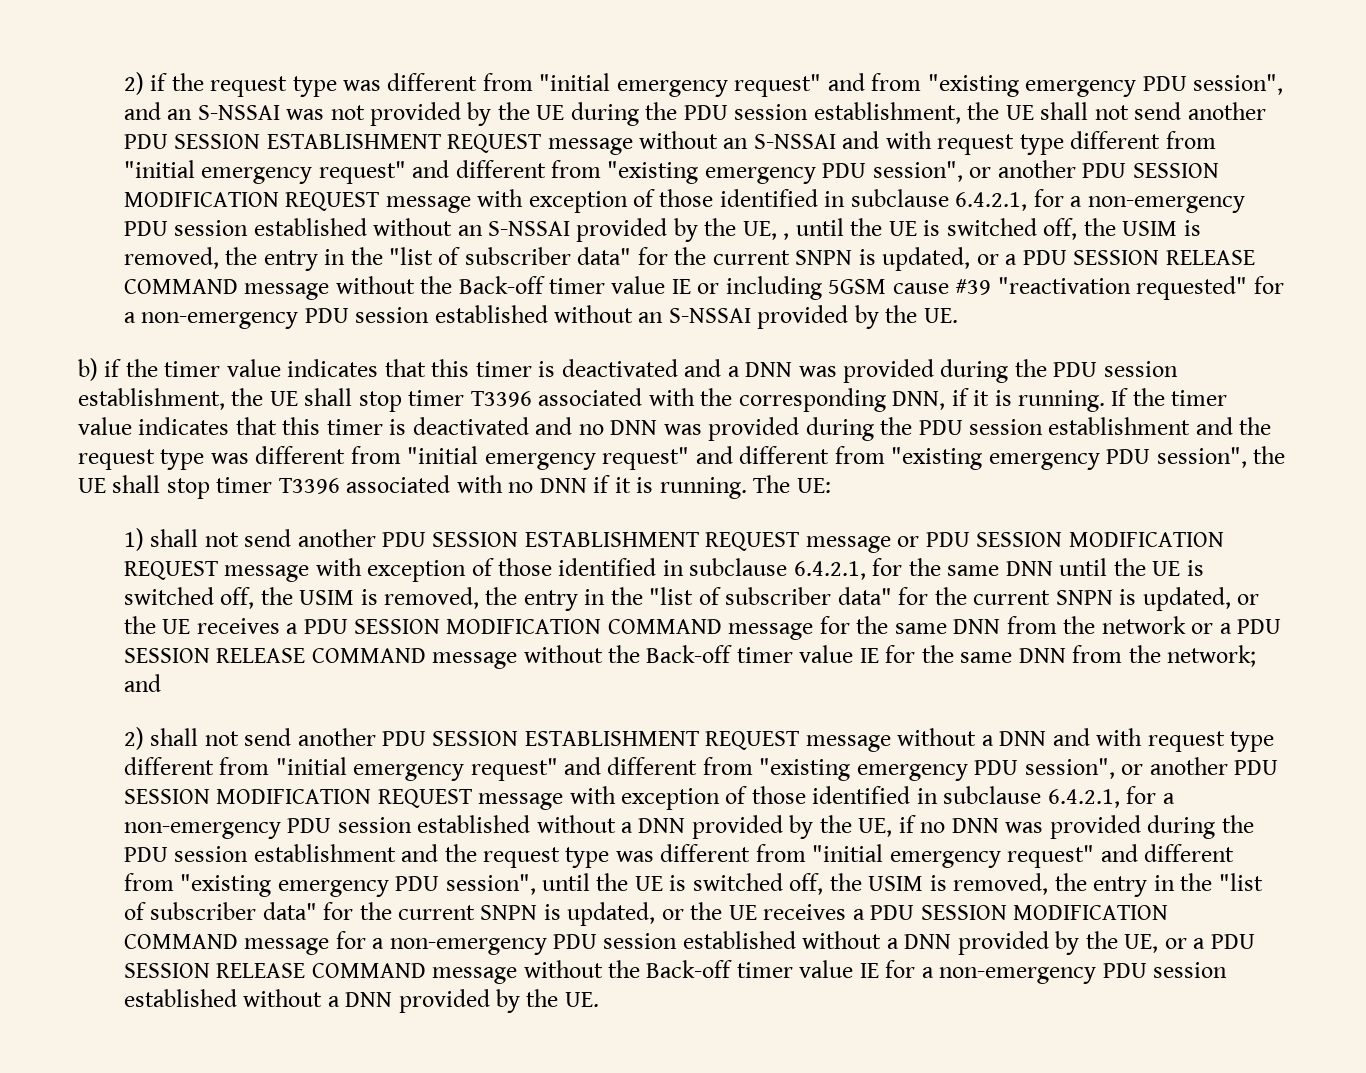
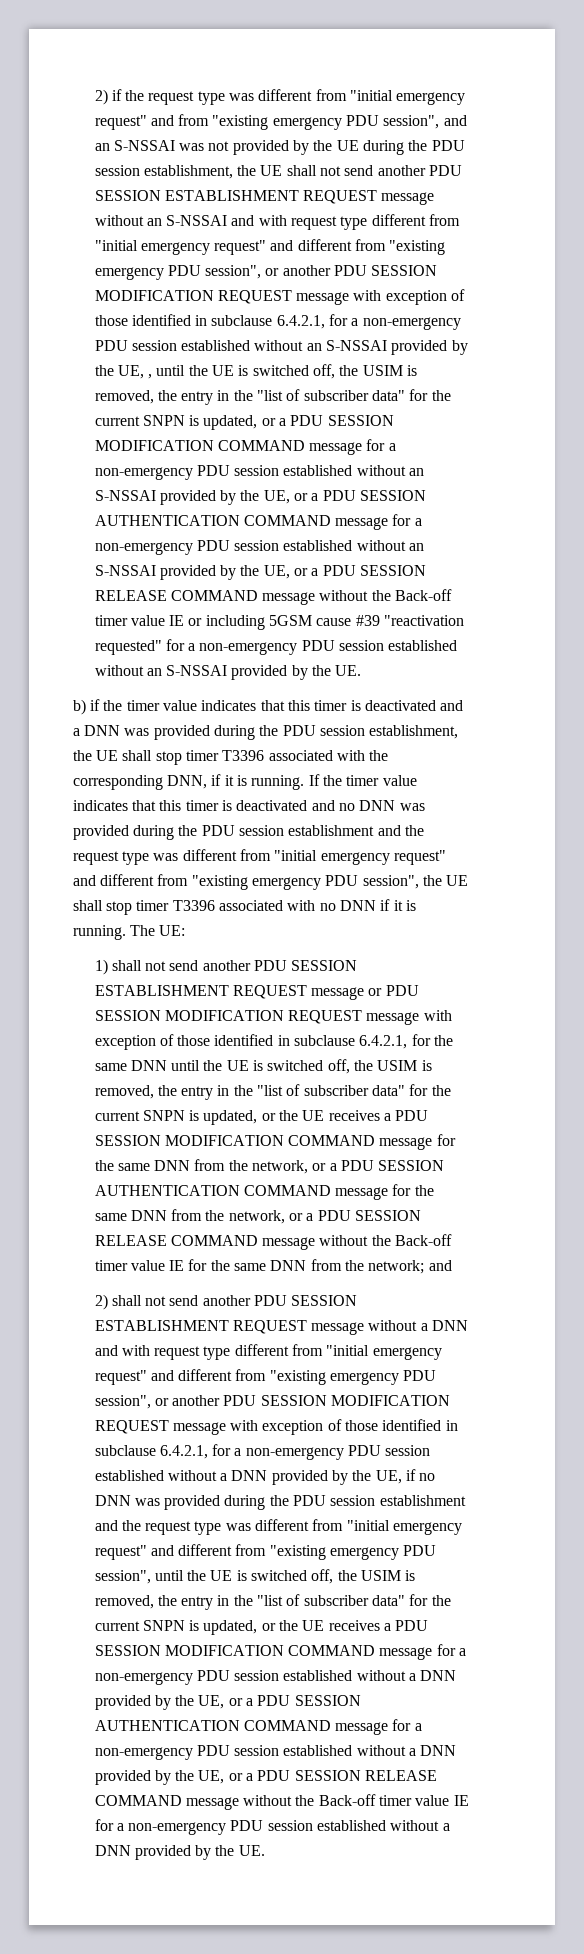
- 2) if the request type was different from "initial emergency request" and from "existing emergency PDU session", and an S-NSSAI was not provided by the UE during the PDU session establishment, the UE shall not send another PDU SESSION ESTABLISHMENT REQUEST message without an S-NSSAI and with request type different from "initial emergency request" and different from "existing emergency PDU session", or another PDU SESSION MODIFICATION REQUEST message with exception of those identified in subclause 6.4.2.1, for a non-emergency PDU session established without an S-NSSAI provided by the UE, , until the UE is switched off, the USIM is removed, the entry in the "list of subscriber data" for the current SNPN is updated, or a PDU SESSION RELEASE COMMAND message without the Back-off timer value IE or including 5GSM cause #39 "reactivation requested" for a non-emergency PDU session established without an S-NSSAI provided by the UE.
+ 2) if the request type was different from "initial emergency request" and from "existing emergency PDU session", and an S-NSSAI was not provided by the UE during the PDU session establishment, the UE shall not send another PDU SESSION ESTABLISHMENT REQUEST message without an S-NSSAI and with request type different from "initial emergency request" and different from "existing emergency PDU session", or another PDU SESSION MODIFICATION REQUEST message with exception of those identified in subclause 6.4.2.1, for a non-emergency PDU session established without an S-NSSAI provided by the UE, , until the UE is switched off, the USIM is removed, the entry in the "list of subscriber data" for the current SNPN is updated, or a PDU SESSION MODIFICATION COMMAND message for a non-emergency PDU session established without an S-NSSAI provided by the UE, or a PDU SESSION AUTHENTICATION COMMAND message for a non-emergency PDU session established without an S-NSSAI provided by the UE, or a PDU SESSION RELEASE COMMAND message without the Back-off timer value IE or including 5GSM cause #39 "reactivation requested" for a non-emergency PDU session established without an S-NSSAI provided by the UE.
- 1) shall not send another PDU SESSION ESTABLISHMENT REQUEST message or PDU SESSION MODIFICATION REQUEST message with exception of those identified in subclause 6.4.2.1, for the same DNN until the UE is switched off, the USIM is removed, the entry in the "list of subscriber data" for the current SNPN is updated, or the UE receives a PDU SESSION MODIFICATION COMMAND message for the same DNN from the network or a PDU SESSION RELEASE COMMAND message without the Back-off timer value IE for the same DNN from the network;
+ 1) shall not send another PDU SESSION ESTABLISHMENT REQUEST message or PDU SESSION MODIFICATION REQUEST message with exception of those identified in subclause 6.4.2.1, for the same DNN until the UE is switched off, the USIM is removed, the entry in the "list of subscriber data" for the current SNPN is updated, or the UE receives a PDU SESSION MODIFICATION COMMAND message for the same DNN from the network, or a PDU SESSION AUTHENTICATION COMMAND message for the same DNN from the network, or a PDU SESSION RELEASE COMMAND message without the Back-off timer value IE for the same DNN from the network;
- 2) shall not send another PDU SESSION ESTABLISHMENT REQUEST message without a DNN and with request type different from "initial emergency request" and different from "existing emergency PDU session", or another PDU SESSION MODIFICATION REQUEST message with exception of those identified in subclause 6.4.2.1, for a non-emergency PDU session established without a DNN provided by the UE, if no DNN was provided during the PDU session establishment and the request type was different from "initial emergency request" and different from "existing emergency PDU session", until the UE is switched off, the USIM is removed, the entry in the "list of subscriber data" for the current SNPN is updated, or the UE receives a PDU SESSION MODIFICATION COMMAND message for a non-emergency PDU session established without a DNN provided by the UE, or a PDU SESSION RELEASE COMMAND message without the Back-off timer value IE for a non-emergency PDU session established without a DNN provided by the UE.
+ 2) shall not send another PDU SESSION ESTABLISHMENT REQUEST message without a DNN and with request type different from "initial emergency request" and different from "existing emergency PDU session", or another PDU SESSION MODIFICATION REQUEST message with exception of those identified in subclause 6.4.2.1, for a non-emergency PDU session established without a DNN provided by the UE, if no DNN was provided during the PDU session establishment and the request type was different from "initial emergency request" and different from "existing emergency PDU session", until the UE is switched off, the USIM is removed, the entry in the "list of subscriber data" for the current SNPN is updated, or the UE receives a PDU SESSION MODIFICATION COMMAND message for a non-emergency PDU session established without a DNN provided by the UE, or a PDU SESSION AUTHENTICATION COMMAND message for a non-emergency PDU session established without a DNN provided by the UE, or a PDU SESSION RELEASE COMMAND message without the Back-off timer value IE for a non-emergency PDU session established without a DNN provided by the UE.

